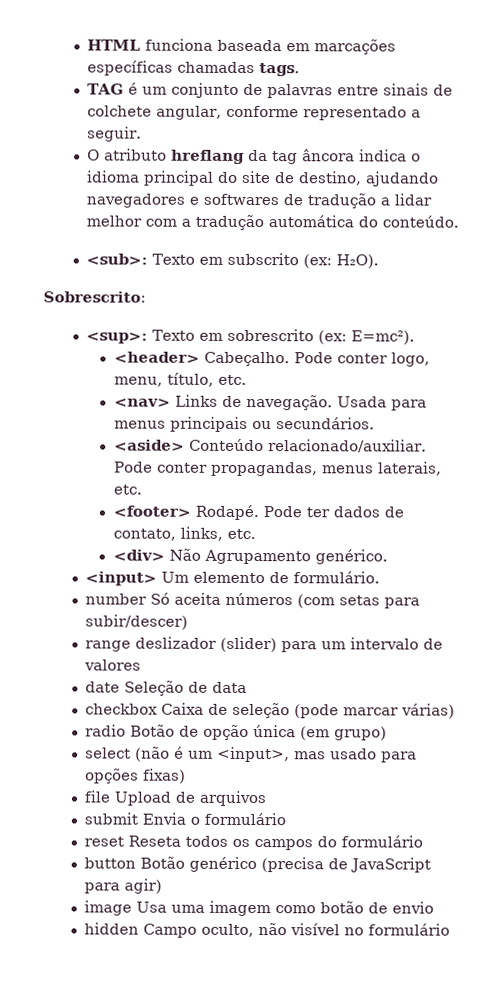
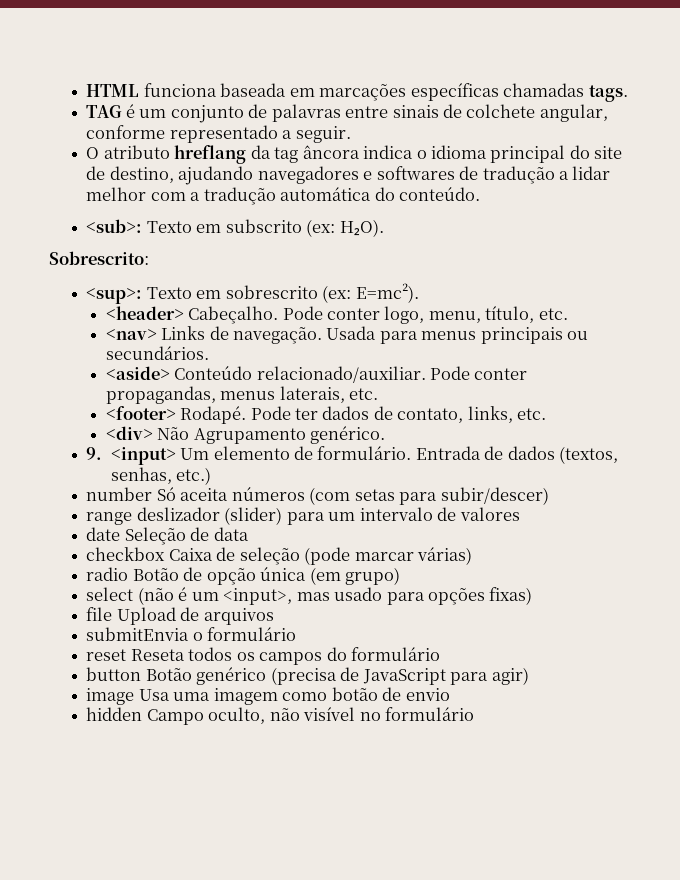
- <input> Um elemento de formulário.
+ 9. <input> Um elemento de formulário. Entrada de dados (textos, senhas, etc.)
- submit Envia o formulário
+ submitEnvia o formulário

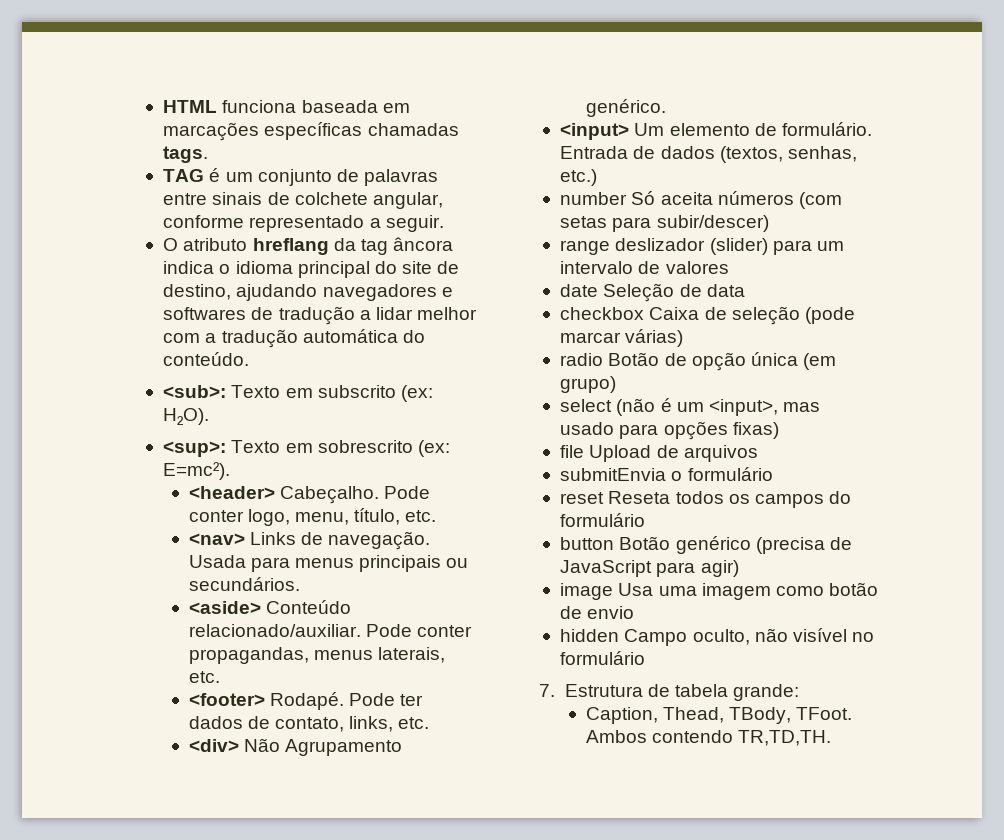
- Sobrescrito:
- 9. <input> Um elemento de formulário.
+ <input> Um elemento de formulário.
+ 7. Estrutura de tabela grande:
+ Caption, Thead, TBody, TFoot. Ambos contendo TR,TD,TH.

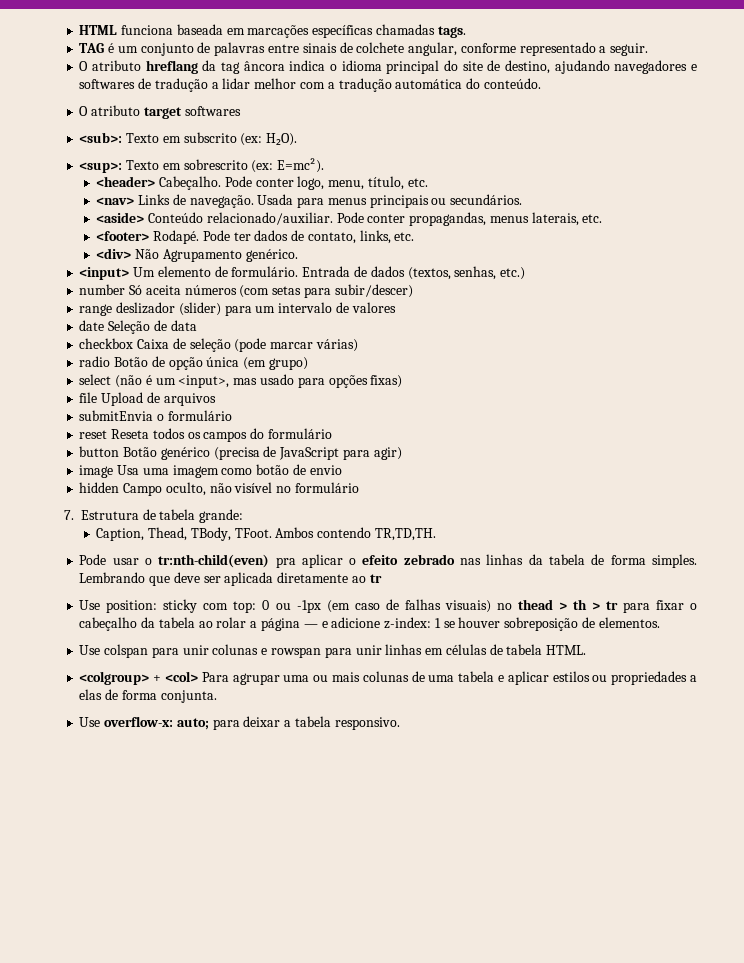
+ O atributo target softwares
+ Pode usar o tr:nth-child(even) pra aplicar o efeito zebrado nas linhas da tabela de forma simples. Lembrando que deve ser aplicada diretamente ao tr
+ Use position: sticky com top: 0 ou -1px (em caso de falhas visuais) no thead > th > tr para fixar o cabeçalho da tabela ao rolar a página — e adicione z-index: 1 se houver sobreposição de elementos.
+ Use colspan para unir colunas e rowspan para unir linhas em células de tabela HTML.
+ <colgroup> + <col> Para agrupar uma ou mais colunas de uma tabela e aplicar estilos ou propriedades a elas de forma conjunta.
+ Use overflow-x: auto; para deixar a tabela responsivo.

